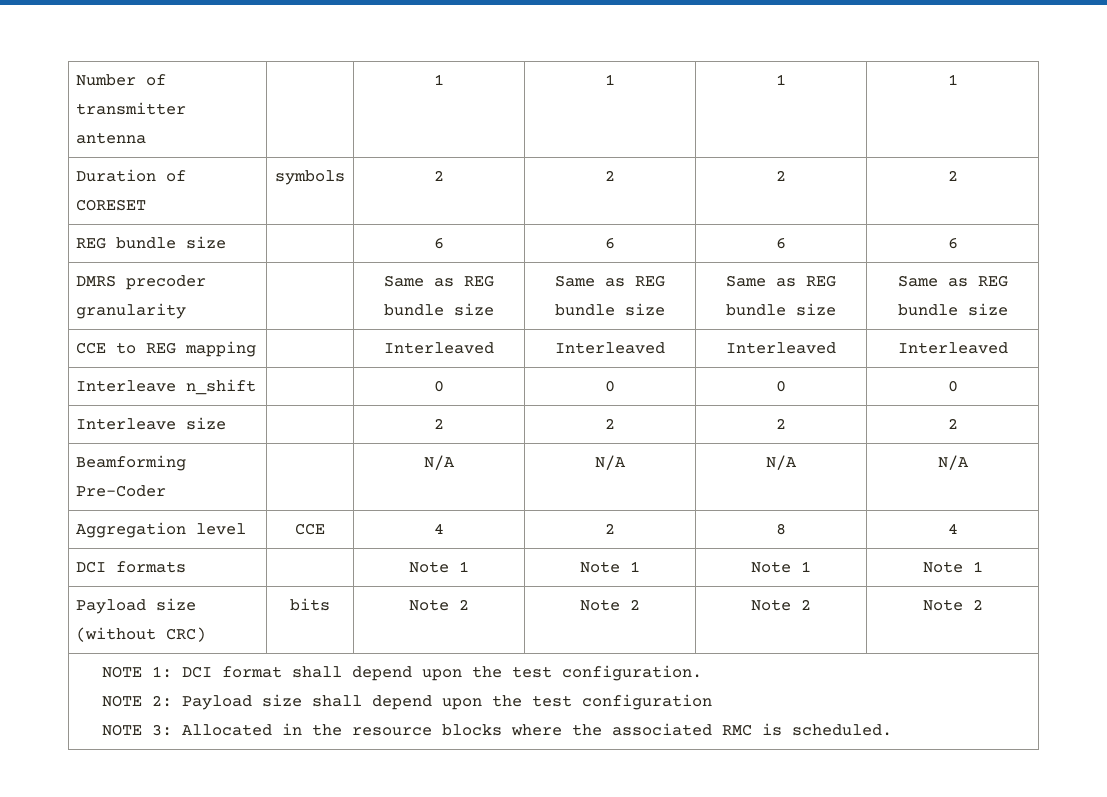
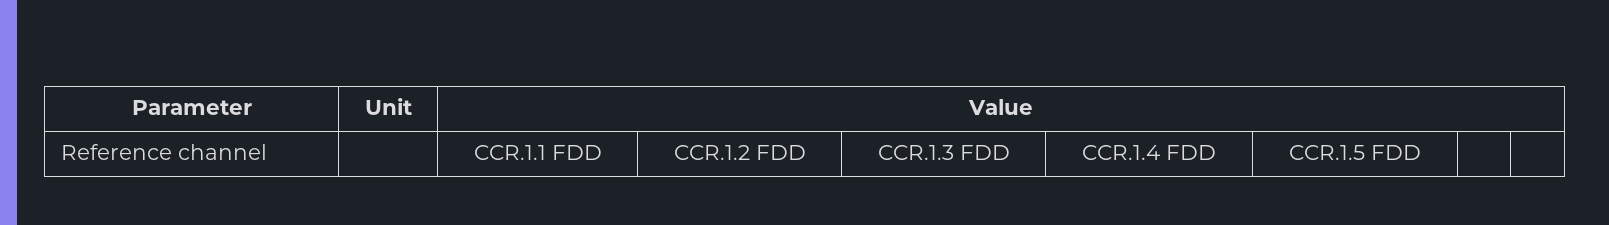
- Number of transmitter antenna | | 1 | 1 | 1 | 1
- Duration of CORESET | symbols | 2 | 2 | 2 | 2
- REG bundle size | | 6 | 6 | 6 | 6
- DMRS precoder granularity | | Same as REG bundle size | Same as REG bundle size | Same as REG bundle size | Same as REG bundle size
- CCE to REG mapping | | Interleaved | Interleaved | Interleaved | Interleaved
- Interleave n_shift | | 0 | 0 | 0 | 0
- Interleave size | | 2 | 2 | 2 | 2
- Beamforming Pre-Coder | | N/A | N/A | N/A | N/A
- Aggregation level | CCE | 4 | 2 | 8 | 4
- DCI formats | | Note 1 | Note 1 | Note 1 | Note 1
- Payload size (without CRC) | bits | Note 2 | Note 2 | Note 2 | Note 2
- NOTE 1: DCI format shall depend upon the test configuration.
- NOTE 2: Payload size shall depend upon the test configuration
- NOTE 3: Allocated in the resource blocks where the associated RMC is scheduled.
+ Parameter | Unit | Value
+ Reference channel | | CCR.1.1 FDD | CCR.1.2 FDD | CCR.1.3 FDD | CCR.1.4 FDD | CCR.1.5 FDD | |

